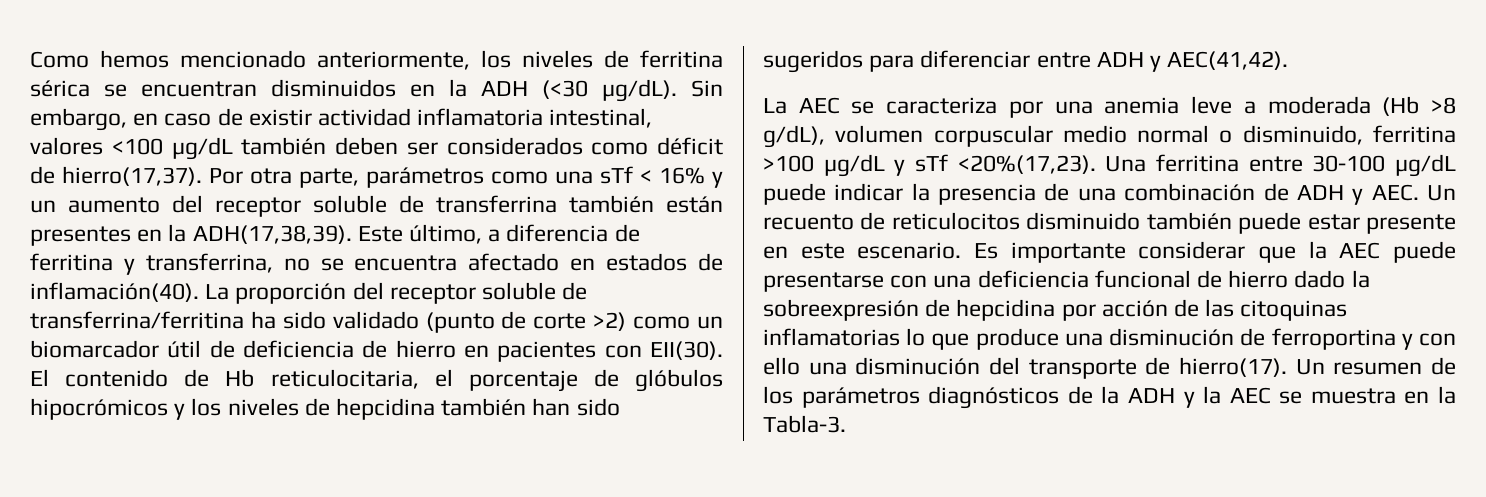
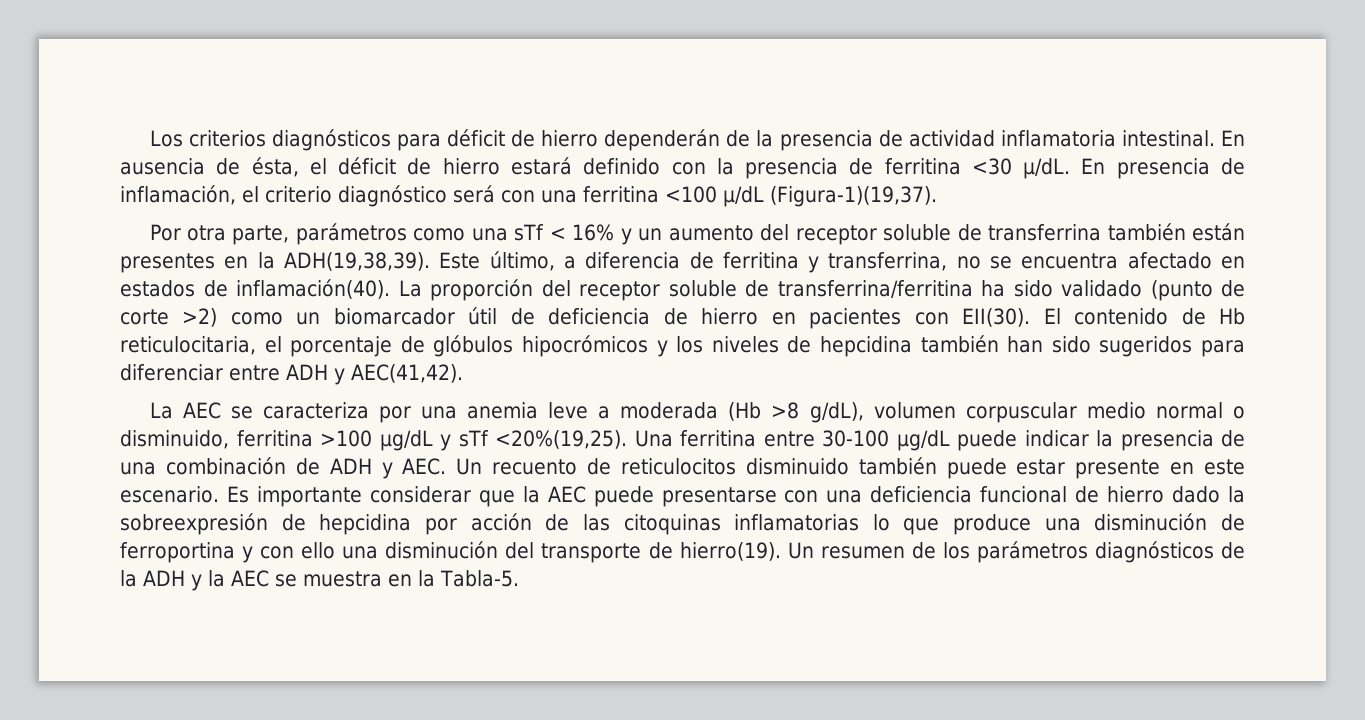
- Como hemos mencionado anteriormente, los niveles de ferritina sérica se encuentran disminuidos en la ADH (<30 µg/dL). Sin embargo, en caso de existir actividad inflamatoria intestinal, valores <100 µg/dL también deben ser considerados como déficit de hierro(17,37). Por otra parte, parámetros como una sTf < 16% y un aumento del receptor soluble de transferrina también están presentes en la ADH(17,38,39).
+ Los criterios diagnósticos para déficit de hierro dependerán de la presencia de actividad inflamatoria intestinal. En ausencia de ésta, el déficit de hierro estará definido con la presencia de ferritina <30 µ/dL. En presencia de inflamación, el criterio diagnóstico será con una ferritina <100 µ/dL (Figura-1)(19,37).
+ Por otra parte, parámetros como una sTf < 16% y un aumento del receptor soluble de transferrina también están presentes en la ADH(19,38,39).
- La AEC se caracteriza por una anemia leve a moderada (Hb >8 g/dL), volumen corpuscular medio normal o disminuido, ferritina >100 µg/dL y sTf <20%(17,23).
+ La AEC se caracteriza por una anemia leve a moderada (Hb >8 g/dL), volumen corpuscular medio normal o disminuido, ferritina >100 µg/dL y sTf <20%(19,25).
- Es importante considerar que la AEC puede presentarse con una deficiencia funcional de hierro dado la sobreexpresión de hepcidina por acción de las citoquinas inflamatorias lo que produce una disminución de ferroportina y con ello una disminución del transporte de hierro(17).
+ Es importante considerar que la AEC puede presentarse con una deficiencia funcional de hierro dado la sobreexpresión de hepcidina por acción de las citoquinas inflamatorias lo que produce una disminución de ferroportina y con ello una disminución del transporte de hierro(19).
- Un resumen de los parámetros diagnósticos de la ADH y la AEC se muestra en la Tabla-3.
+ Un resumen de los parámetros diagnósticos de la ADH y la AEC se muestra en la Tabla-5.

